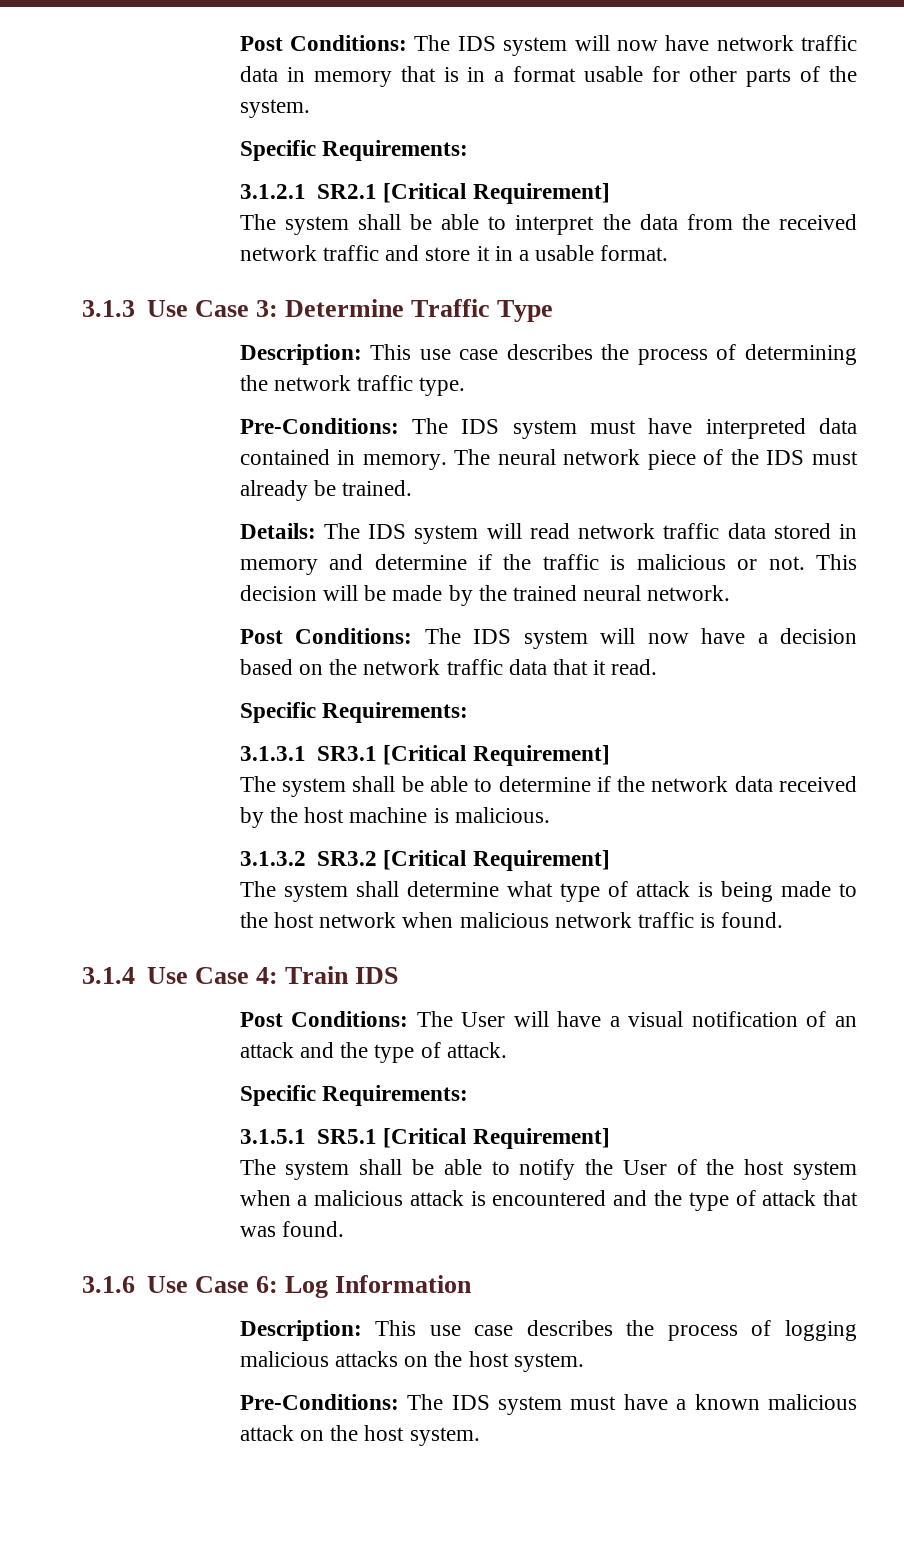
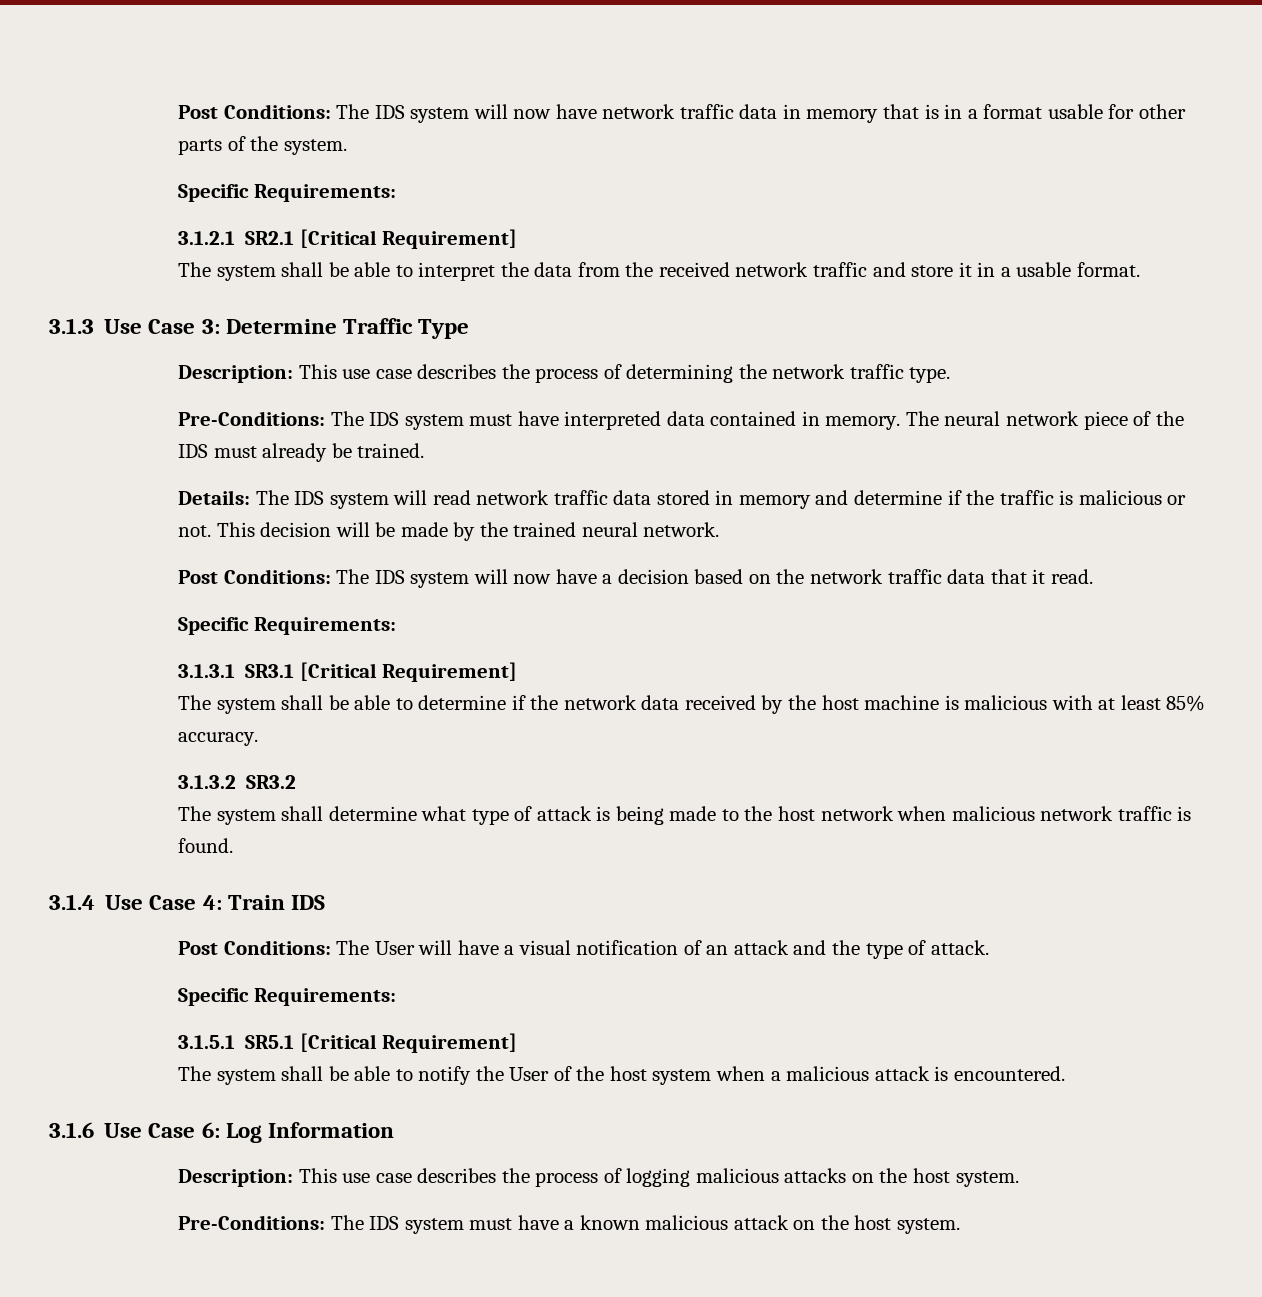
- The system shall be able to determine if the network data received by the host machine is malicious.
+ The system shall be able to determine if the network data received by the host machine is malicious with at least 85% accuracy.
- 3.1.3.2 SR3.2 [Critical Requirement]
+ 3.1.3.2 SR3.2
- The system shall be able to notify the User of the host system when a malicious attack is encountered and the type of attack that was found.
+ The system shall be able to notify the User of the host system when a malicious attack is encountered.

